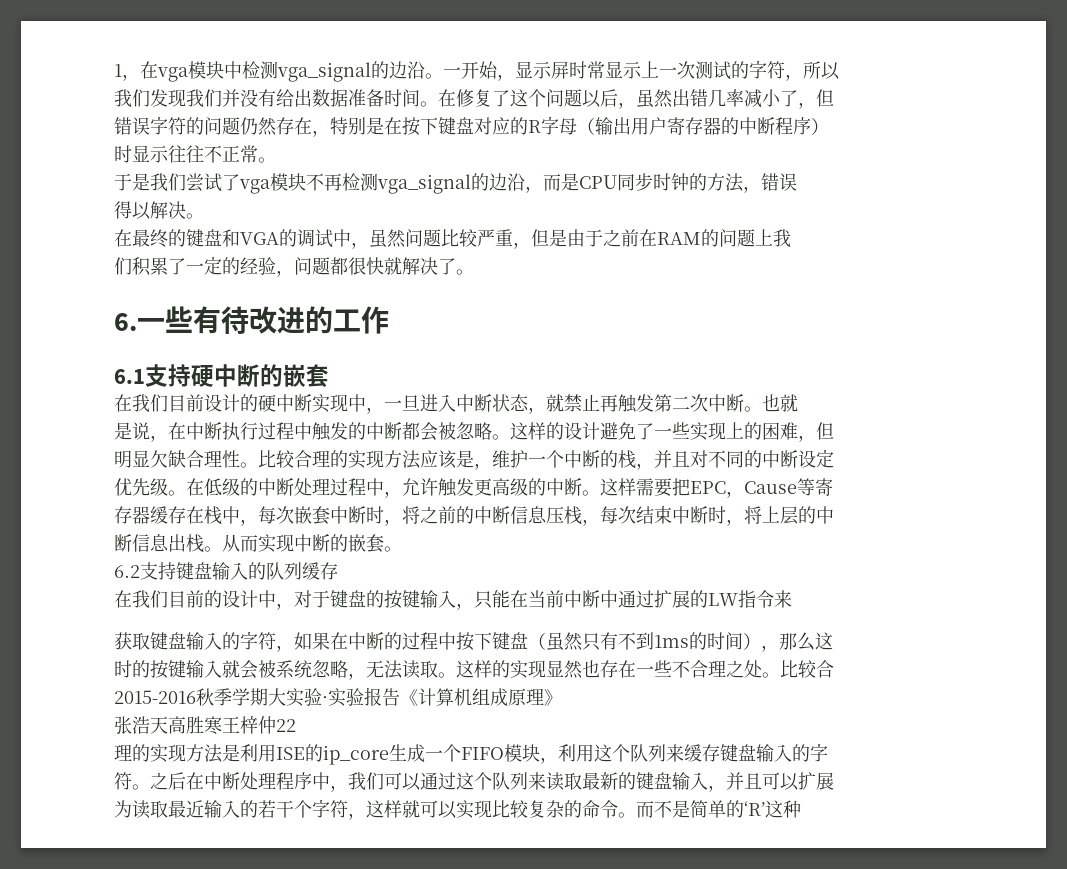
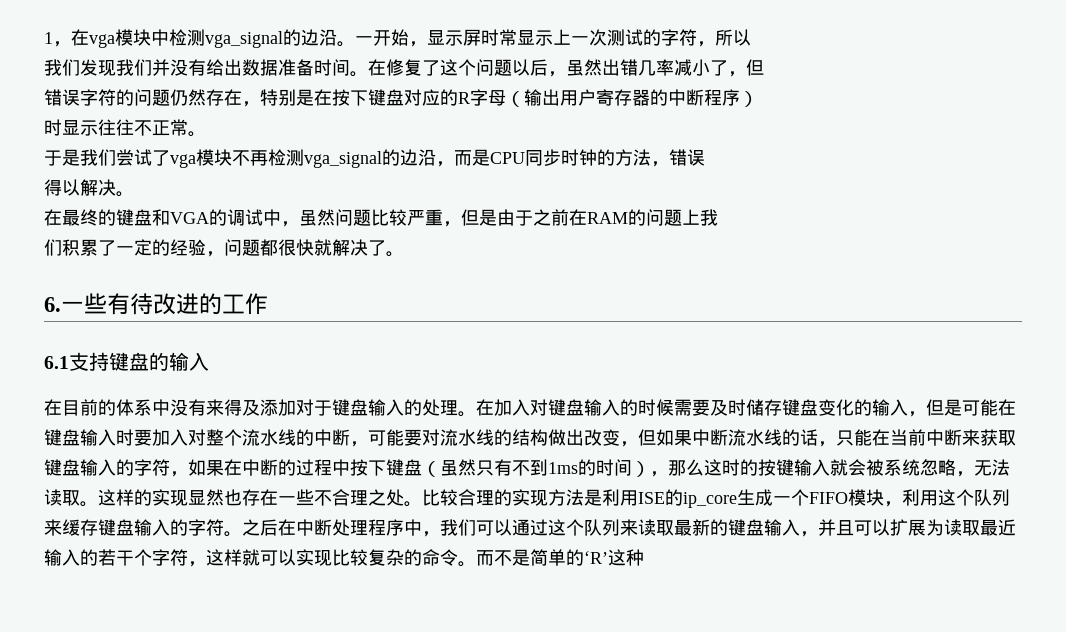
- 6.1支持硬中断的嵌套
- 在我们目前设计的硬中断实现中，一旦进入中断状态，就禁止再触发第二次中断。也就
- 是说，在中断执行过程中触发的中断都会被忽略。这样的设计避免了一些实现上的困难，但
- 明显欠缺合理性。比较合理的实现方法应该是，维护一个中断的栈，并且对不同的中断设定
- 优先级。在低级的中断处理过程中，允许触发更高级的中断。这样需要把EPC，Cause等寄
- 存器缓存在栈中，每次嵌套中断时，将之前的中断信息压栈，每次结束中断时，将上层的中
- 断信息出栈。从而实现中断的嵌套。
- 6.2支持键盘输入的队列缓存
- 在我们目前的设计中，对于键盘的按键输入，只能在当前中断中通过扩展的LW指令来
- 获取键盘输入的字符，如果在中断的过程中按下键盘（虽然只有不到1ms的时间），那么这
- 时的按键输入就会被系统忽略，无法读取。
+ 6.1支持键盘的输入
+ 在目前的体系中没有来得及添加对于键盘输入的处理。在加入对键盘输入的时候需要及时储存键盘变化的输入，但是可能在键盘输入时要加入对整个流水线的中断，可能要对流水线的结构做出改变，但如果中断流水线的话，只能在当前中断来获取键盘输入的字符，如果在中断的过程中按下键盘（虽然只有不到1ms的时间），那么这时的按键输入就会被系统忽略，无法读取。
- 这样的实现显然也存在一些不合理之处。比较合
- 2015-2016秋季学期大实验·实验报告《计算机组成原理》
- 张浩天高胜寒王梓仲22
- 理的实现方法是利用ISE的ip_core生成一个FIFO模块，利用这个队列来缓存键盘输入的字
- 符。
+ 这样的实现显然也存在一些不合理之处。比较合理的实现方法是利用ISE的ip_core生成一个FIFO模块，利用这个队列来缓存键盘输入的字符。
- 之后在中断处理程序中，我们可以通过这个队列来读取最新的键盘输入，并且可以扩展
- 为读取最近输入的若干个字符，这样就可以实现比较复杂的命令。
+ 之后在中断处理程序中，我们可以通过这个队列来读取最新的键盘输入，并且可以扩展为读取最近输入的若干个字符，这样就可以实现比较复杂的命令。

